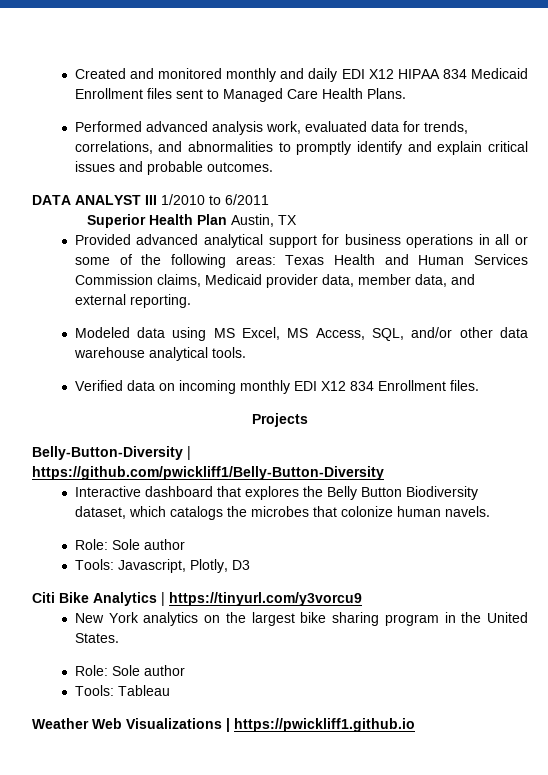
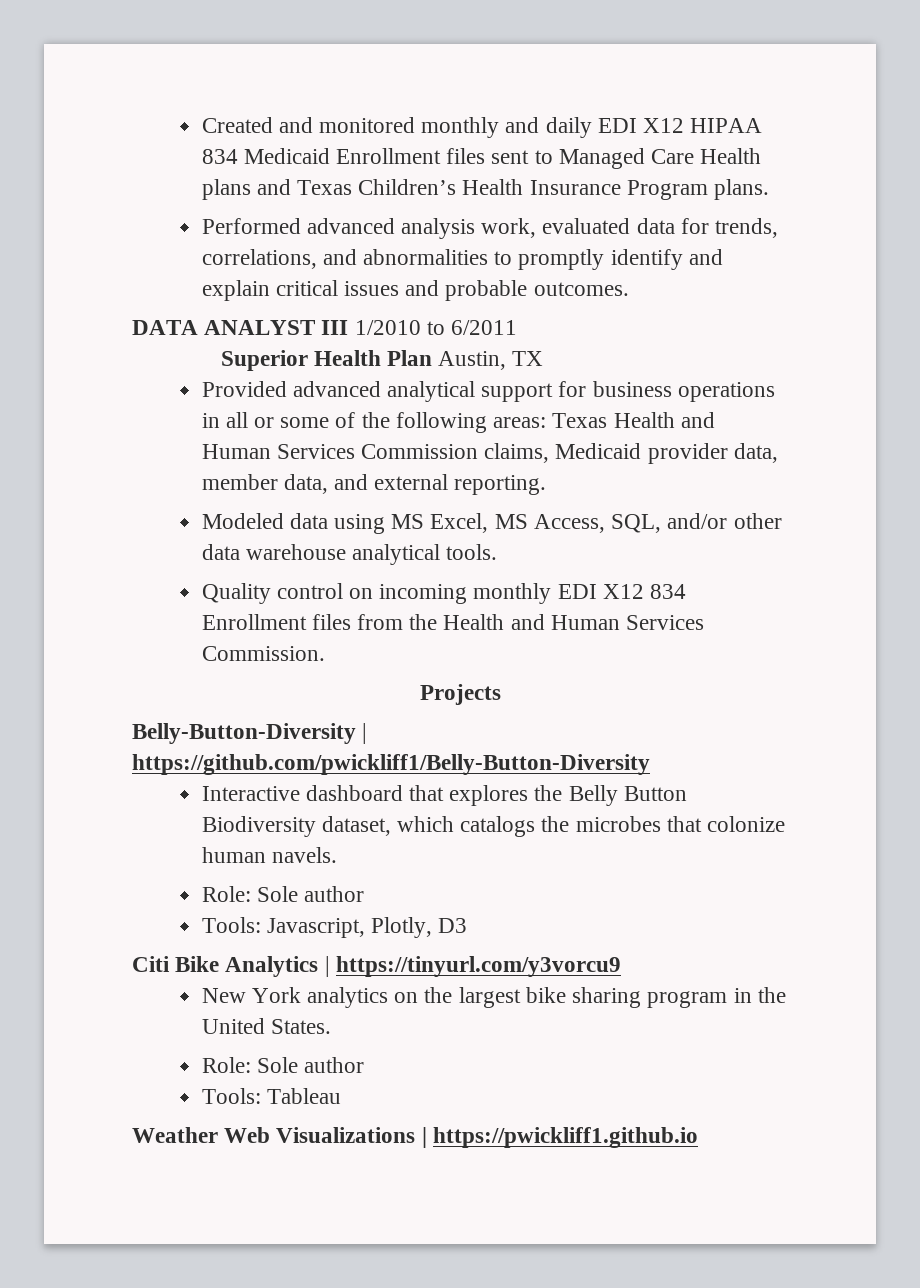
- Created and monitored monthly and daily EDI X12 HIPAA 834 Medicaid Enrollment files sent to Managed Care Health Plans.
+ Created and monitored monthly and daily EDI X12 HIPAA 834 Medicaid Enrollment files sent to Managed Care Health plans and Texas Children’s Health Insurance Program plans.
- Verified data on incoming monthly EDI X12 834 Enrollment files.
+ Quality control on incoming monthly EDI X12 834 Enrollment files from the Health and Human Services Commission.

